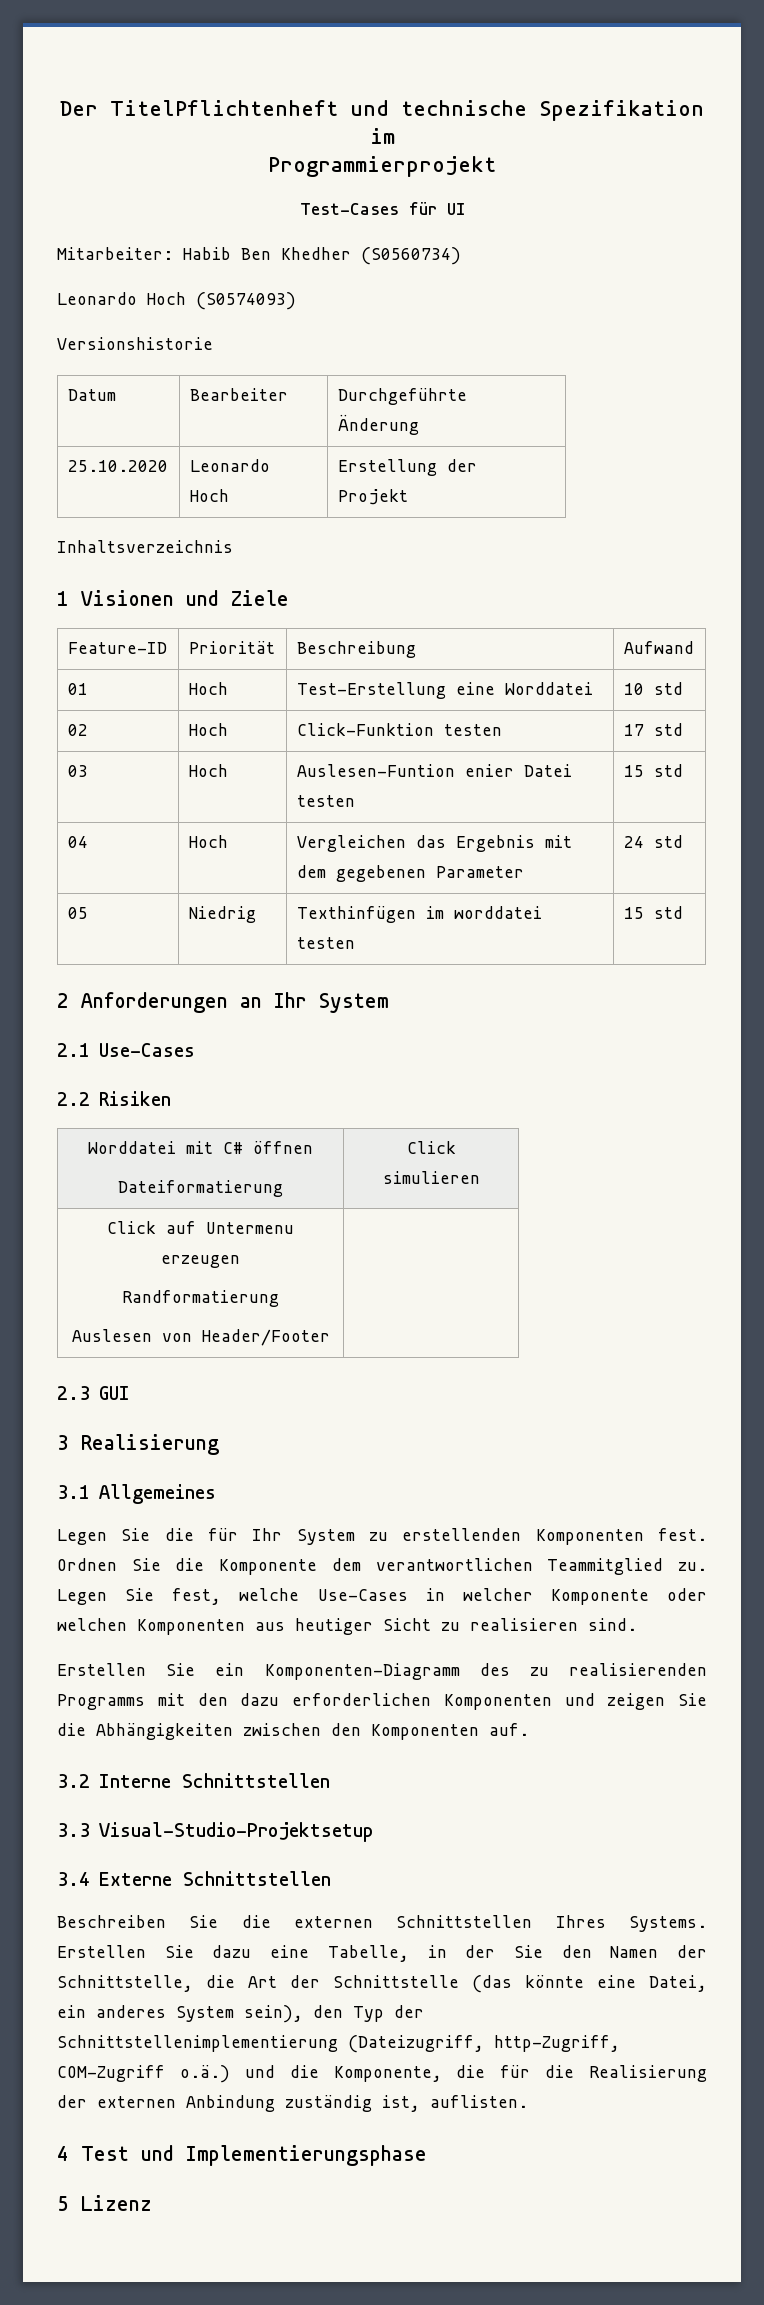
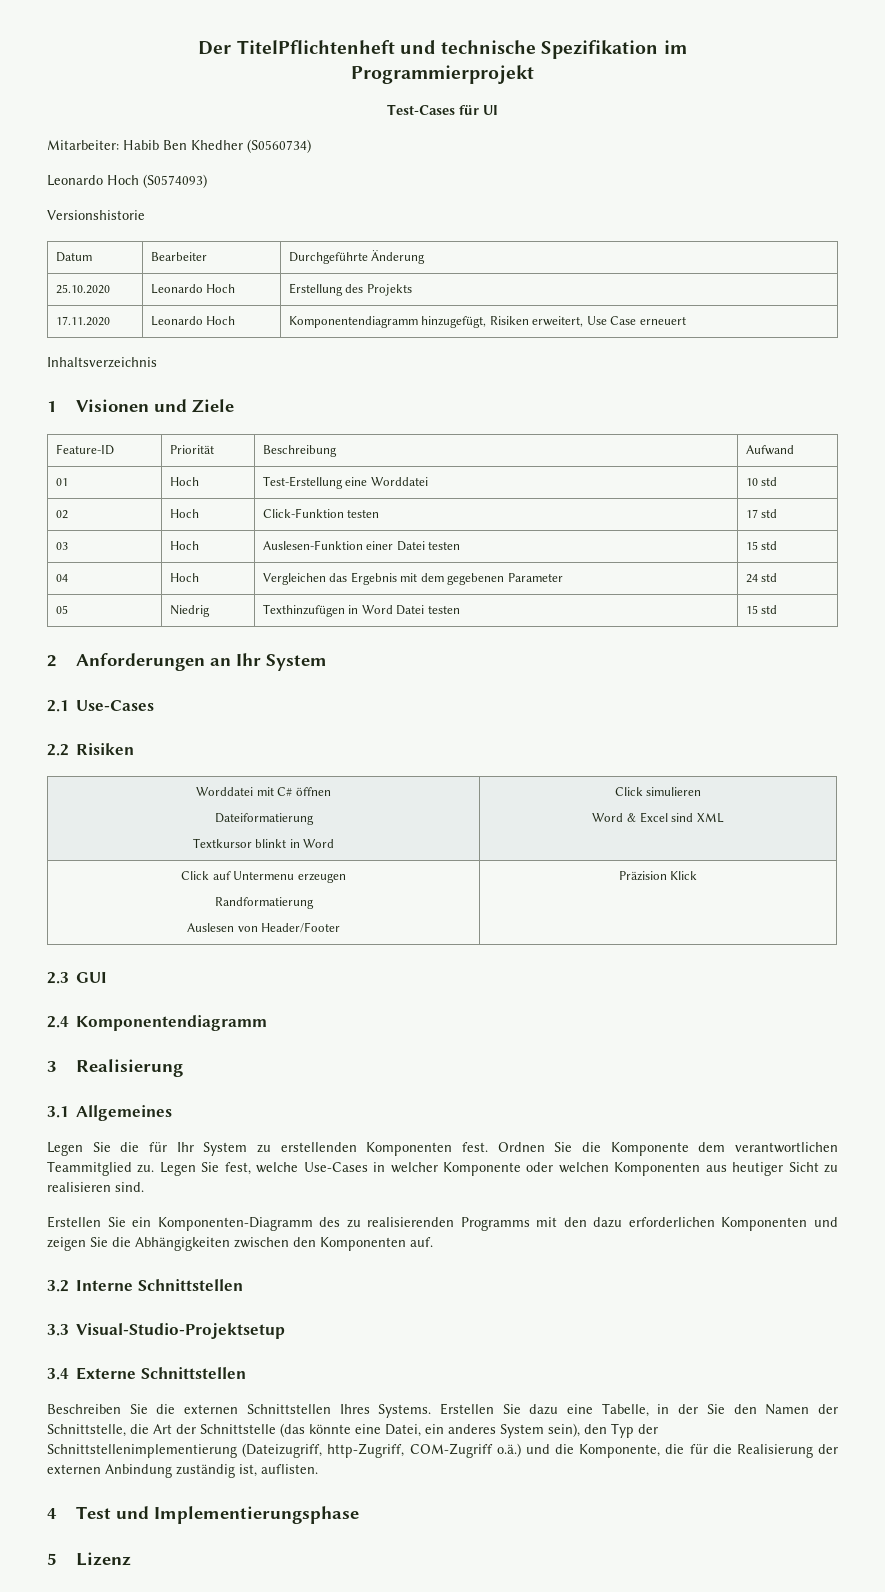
- 25.10.2020 | Leonardo Hoch | Erstellung der Projekt
+ 25.10.2020 | Leonardo Hoch | Erstellung des Projekts
+ 17.11.2020 | Leonardo Hoch | Komponentendiagramm hinzugefügt, Risiken erweitert, Use Case erneuert
- 03 | Hoch | Auslesen-Funtion enier Datei testen | 15 std
+ 03 | Hoch | Auslesen-Funktion einer Datei testen | 15 std
- 05 | Niedrig | Texthinfügen im worddatei testen | 15 std
+ 05 | Niedrig | Texthinzufügen in Word Datei testen | 15 std
  Worddatei mit C# öffnen
- Dateiformatierung | Click simulieren
+ Dateiformatierung
+ Textkursor blinkt in Word | Click simulieren
+ Word & Excel sind XML
  Click auf Untermenu erzeugen
  Randformatierung
- Auslesen von Header/Footer |
+ Auslesen von Header/Footer | Präzision Klick
+ 2.4 Komponentendiagramm

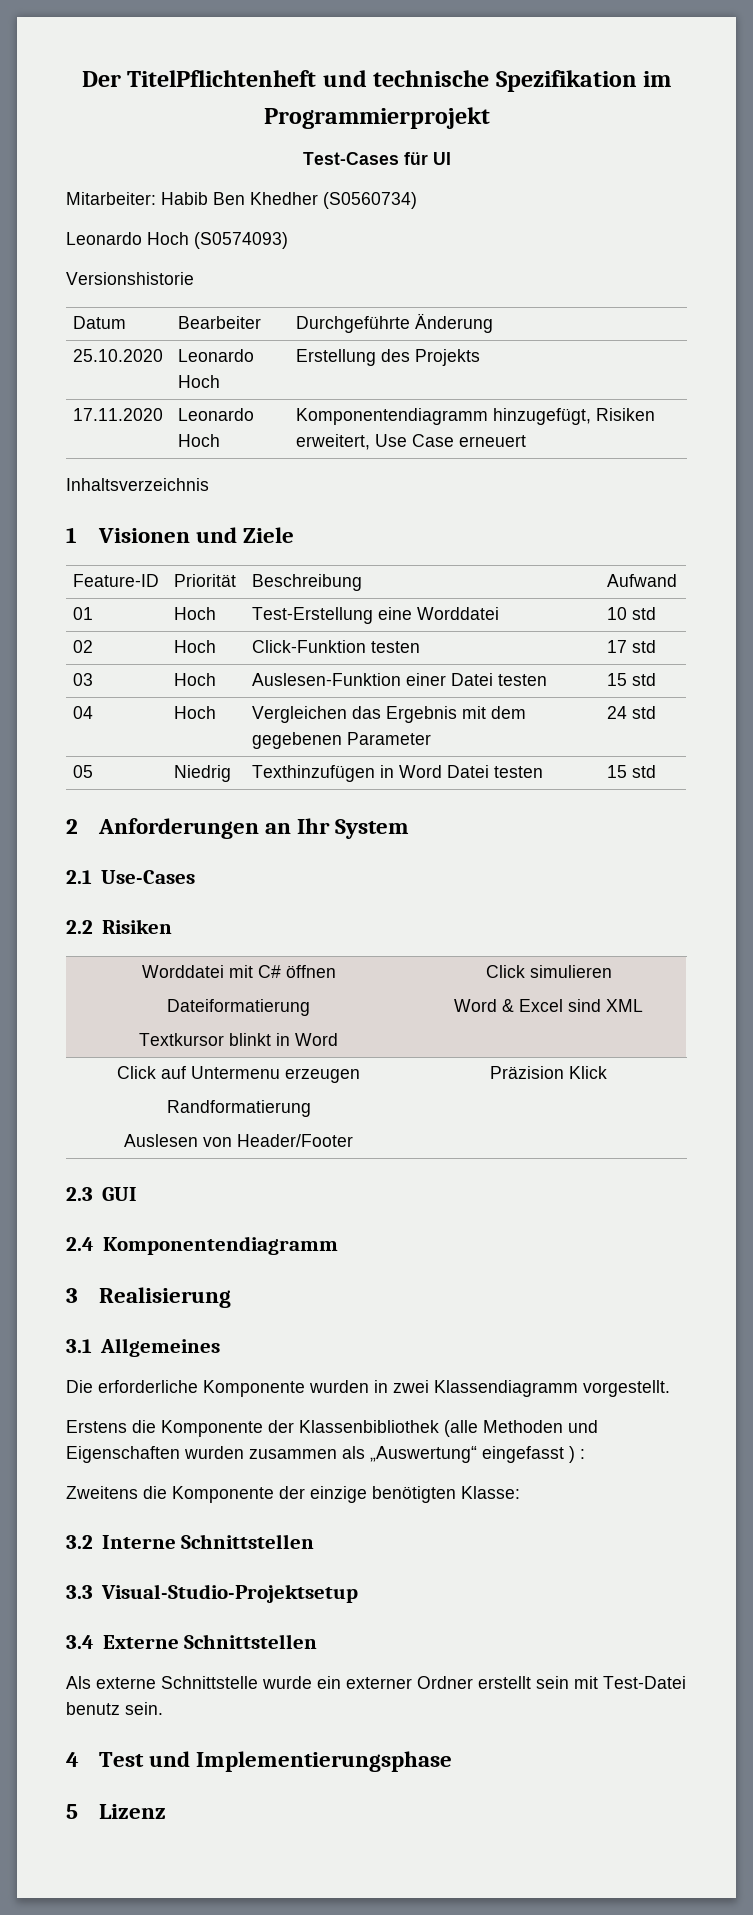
- Legen Sie die für Ihr System zu erstellenden Komponenten fest. Ordnen Sie die Komponente dem verantwortlichen Teammitglied zu. Legen Sie fest, welche Use-Cases in welcher Komponente oder welchen Komponenten aus heutiger Sicht zu realisieren sind.
- Erstellen Sie ein Komponenten-Diagramm des zu realisierenden Programms mit den dazu erforderlichen Komponenten und zeigen Sie die Abhängigkeiten zwischen den Komponenten auf.
+ Die erforderliche Komponente wurden in zwei Klassendiagramm vorgestellt.
+ Erstens die Komponente der Klassenbibliothek (alle Methoden und Eigenschaften wurden zusammen als „Auswertung“ eingefasst ) :
+ Zweitens die Komponente der einzige benötigten Klasse:
- Beschreiben Sie die externen Schnittstellen Ihres Systems. Erstellen Sie dazu eine Tabelle, in der Sie den Namen der Schnittstelle, die Art der Schnittstelle (das könnte eine Datei, ein anderes System sein), den Typ der Schnittstellenimplementierung (Dateizugriff, http-Zugriff, COM-Zugriff o.ä.) und die Komponente, die für die Realisierung der externen Anbindung zuständig ist, auflisten.
+ Als externe Schnittstelle wurde ein externer Ordner erstellt sein mit Test-Datei benutz sein.

